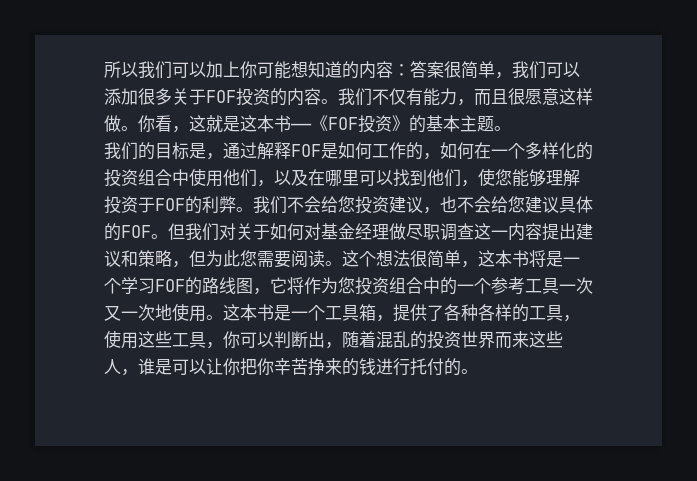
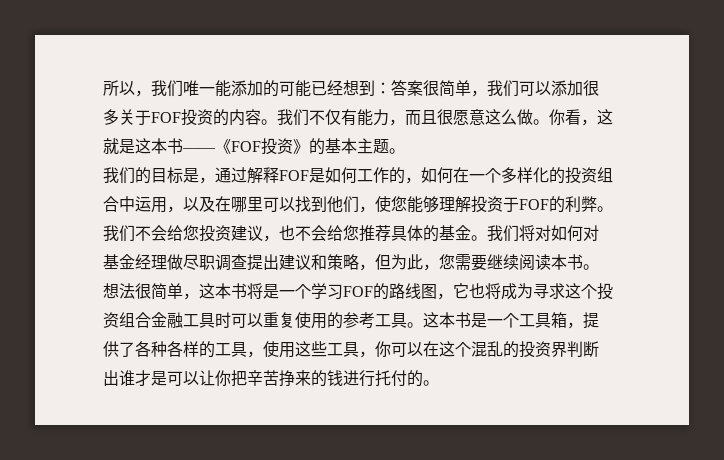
- 所以我们可以加上你可能想知道的内容：答案很简单，我们可以添加很多关于FOF投资的内容。
+ 所以，我们唯一能添加的可能已经想到：答案很简单，我们可以添加很多关于FOF投资的内容。
- 我们不仅有能力，而且很愿意这样做。
+ 我们不仅有能力，而且很愿意这么做。
- 我们的目标是，通过解释FOF是如何工作的，如何在一个多样化的投资组合中使用他们，以及在哪里可以找到他们，使您能够理解投资于FOF的利弊。
+ 我们的目标是，通过解释FOF是如何工作的，如何在一个多样化的投资组合中运用，以及在哪里可以找到他们，使您能够理解投资于FOF的利弊。
- 我们不会给您投资建议，也不会给您建议具体的FOF。但我们对关于如何对基金经理做尽职调查这一内容提出建议和策略，但为此您需要阅读。这个想法很简单，这本书将是一个学习FOF的路线图，它将作为您投资组合中的一个参考工具一次又一次地使用。
+ 我们不会给您投资建议，也不会给您推荐具体的基金。我们将对如何对基金经理做尽职调查提出建议和策略，但为此，您需要继续阅读本书。想法很简单，这本书将是一个学习FOF的路线图，它也将成为寻求这个投资组合金融工具时可以重复使用的参考工具。
- 这本书是一个工具箱，提供了各种各样的工具，使用这些工具，你可以判断出，随着混乱的投资世界而来这些人，谁是可以让你把你辛苦挣来的钱进行托付的。
+ 这本书是一个工具箱，提供了各种各样的工具，使用这些工具，你可以在这个混乱的投资界判断出谁才是可以让你把辛苦挣来的钱进行托付的。

